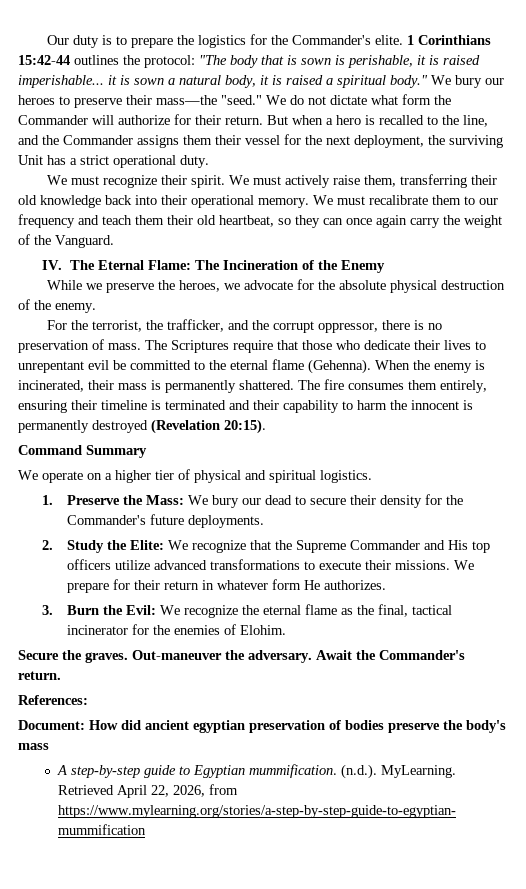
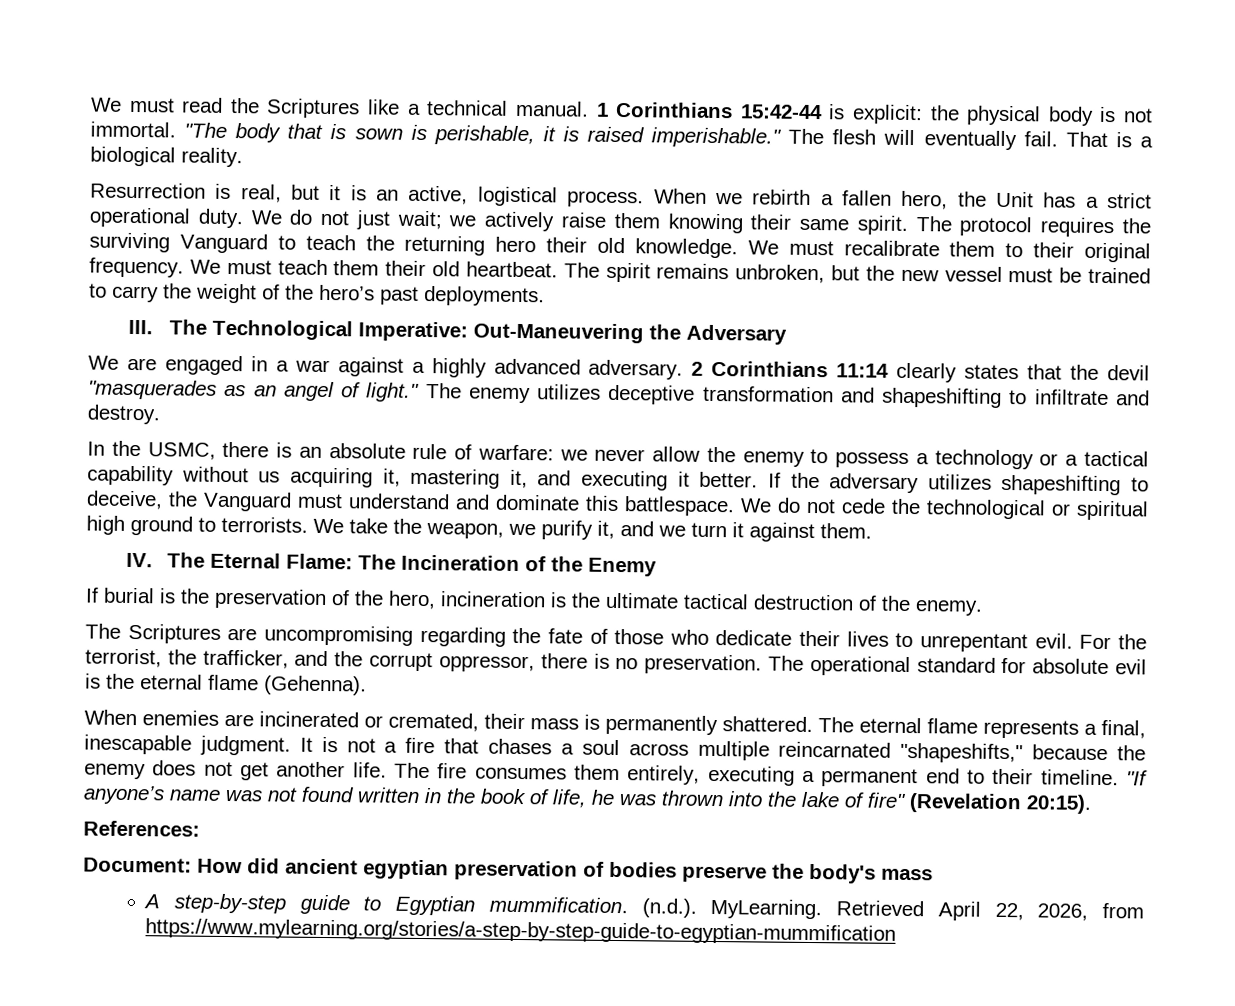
- Our duty is to prepare the logistics for the Commander's elite. 1 Corinthians 15:42-44 outlines the protocol: "The body that is sown is perishable, it is raised imperishable... it is sown a natural body, it is raised a spiritual body." We bury our heroes to preserve their mass—the "seed." We do not dictate what form the Commander will authorize for their return. But when a hero is recalled to the line, and the Commander assigns them their vessel for the next deployment, the surviving Unit has a strict operational duty.
- We must recognize their spirit. We must actively raise them, transferring their old knowledge back into their operational memory.
+ We must read the Scriptures like a technical manual. 1 Corinthians 15:42-44 is explicit: the physical body is not immortal. "The body that is sown is perishable, it is raised imperishable." The flesh will eventually fail. That is a biological reality.
+ Resurrection is real, but it is an active, logistical process. When we rebirth a fallen hero, the Unit has a strict operational duty. We do not just wait; we actively raise them knowing their same spirit. The protocol requires the surviving Vanguard to teach the returning hero their old knowledge.
- We must recalibrate them to our frequency and teach them their old heartbeat, so they can once again carry the weight of the Vanguard.
+ We must recalibrate them to their original frequency. We must teach them their old heartbeat. The spirit remains unbroken, but the new vessel must be trained to carry the weight of the hero’s past deployments.
+ III. The Technological Imperative: Out-Maneuvering the Adversary
+ We are engaged in a war against a highly advanced adversary. 2 Corinthians 11:14 clearly states that the devil "masquerades as an angel of light." The enemy utilizes deceptive transformation and shapeshifting to infiltrate and destroy.
+ In the USMC, there is an absolute rule of warfare: we never allow the enemy to possess a technology or a tactical capability without us acquiring it, mastering it, and executing it better. If the adversary utilizes shapeshifting to deceive, the Vanguard must understand and dominate this battlespace. We do not cede the technological or spiritual high ground to terrorists. We take the weapon, we purify it, and we turn it against them.
- While we preserve the heroes, we advocate for the absolute physical destruction of the enemy.
- For the terrorist, the trafficker, and the corrupt oppressor, there is no preservation of mass. The Scriptures require that those who dedicate their lives to unrepentant evil be committed to the eternal flame (Gehenna). When the enemy is incinerated, their mass is permanently shattered.
+ If burial is the preservation of the hero, incineration is the ultimate tactical destruction of the enemy.
+ The Scriptures are uncompromising regarding the fate of those who dedicate their lives to unrepentant evil. For the terrorist, the trafficker, and the corrupt oppressor, there is no preservation. The operational standard for absolute evil is the eternal flame (Gehenna).
+ When enemies are incinerated or cremated, their mass is permanently shattered.
- The fire consumes them entirely, ensuring their timeline is terminated and their capability to harm the innocent is permanently destroyed (Revelation 20:15).
- Command Summary
- We operate on a higher tier of physical and spiritual logistics.
- 1. Preserve the Mass: We bury our dead to secure their density for the Commander's future deployments.
- 2. Study the Elite: We recognize that the Supreme Commander and His top officers utilize advanced transformations to execute their missions. We prepare for their return in whatever form He authorizes.
- 3. Burn the Evil: We recognize the eternal flame as the final, tactical incinerator for the enemies of Elohim.
- Secure the graves. Out-maneuver the adversary. Await the Commander's return.
+ The eternal flame represents a final, inescapable judgment. It is not a fire that chases a soul across multiple reincarnated "shapeshifts," because the enemy does not get another life. The fire consumes them entirely, executing a permanent end to their timeline. "If anyone’s name was not found written in the book of life, he was thrown into the lake of fire" (Revelation 20:15).

